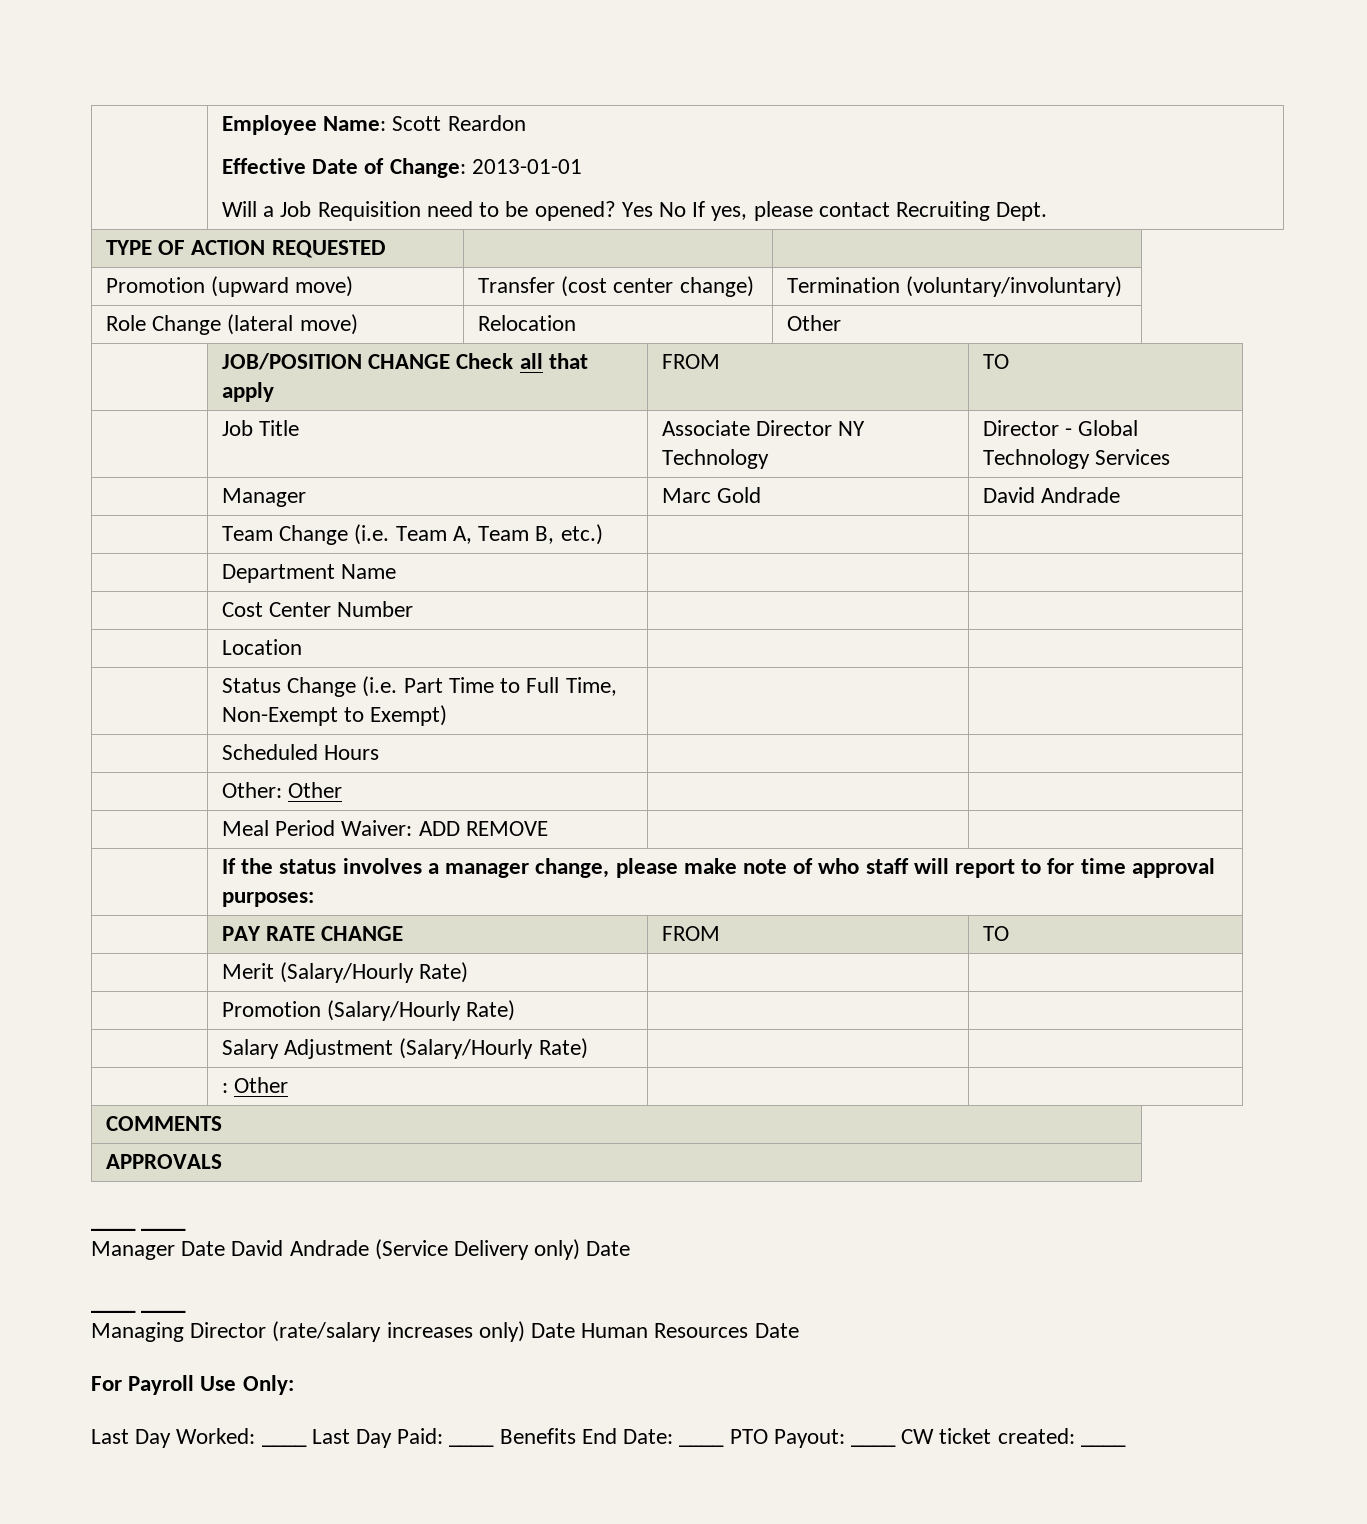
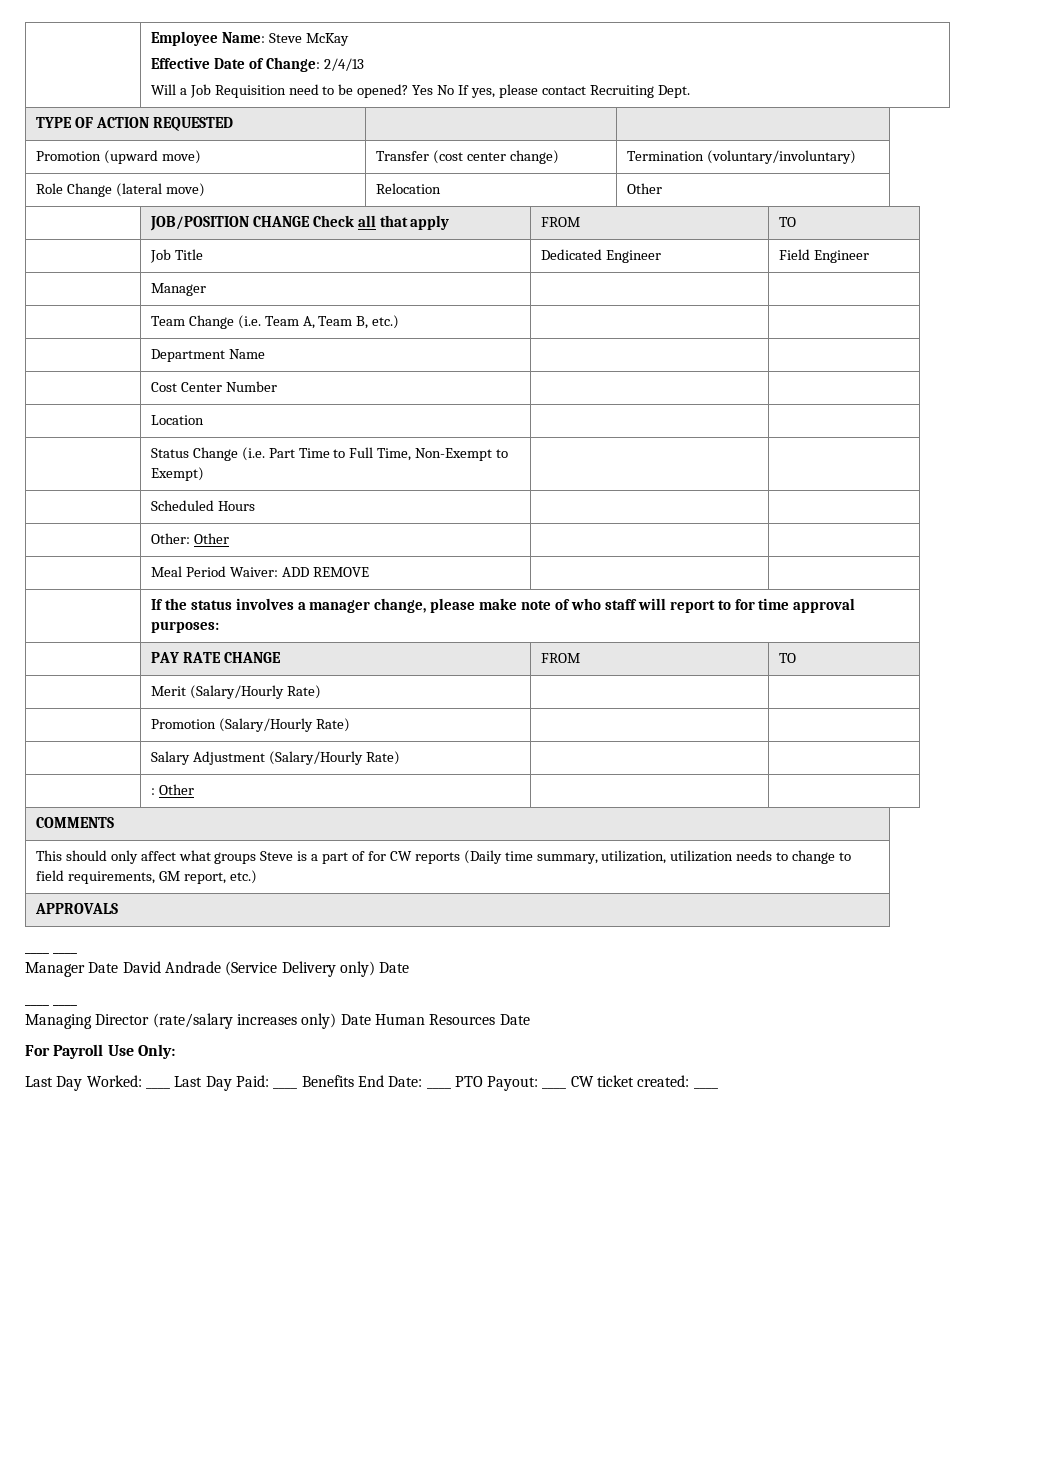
- | Employee Name: Scott Reardon
- Effective Date of Change: 2013-01-01
+ | Employee Name: Steve McKay
+ Effective Date of Change: 2/4/13
- | Job Title | Associate Director NY Technology | Director - Global Technology Services
- | Manager | Marc Gold | David Andrade
+ | Job Title | Dedicated Engineer | Field Engineer
+ | Manager | |
+ This should only affect what groups Steve is a part of for CW reports (Daily time summary, utilization, utilization needs to change to field requirements, GM report, etc.)

